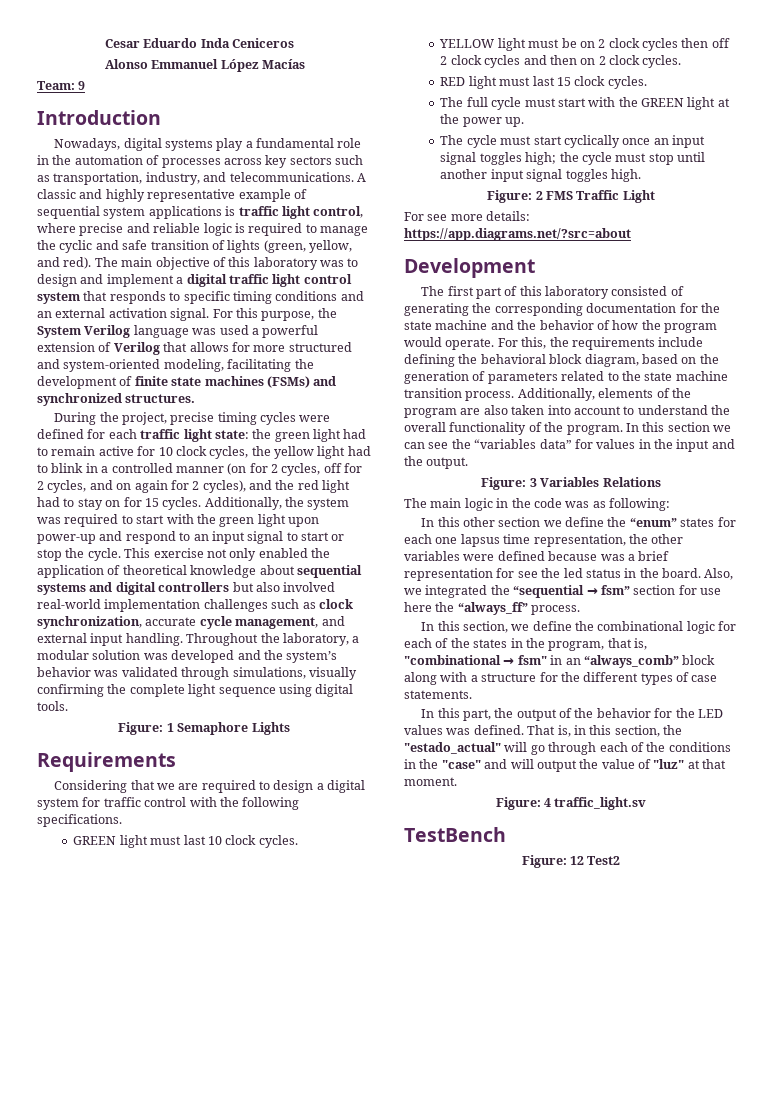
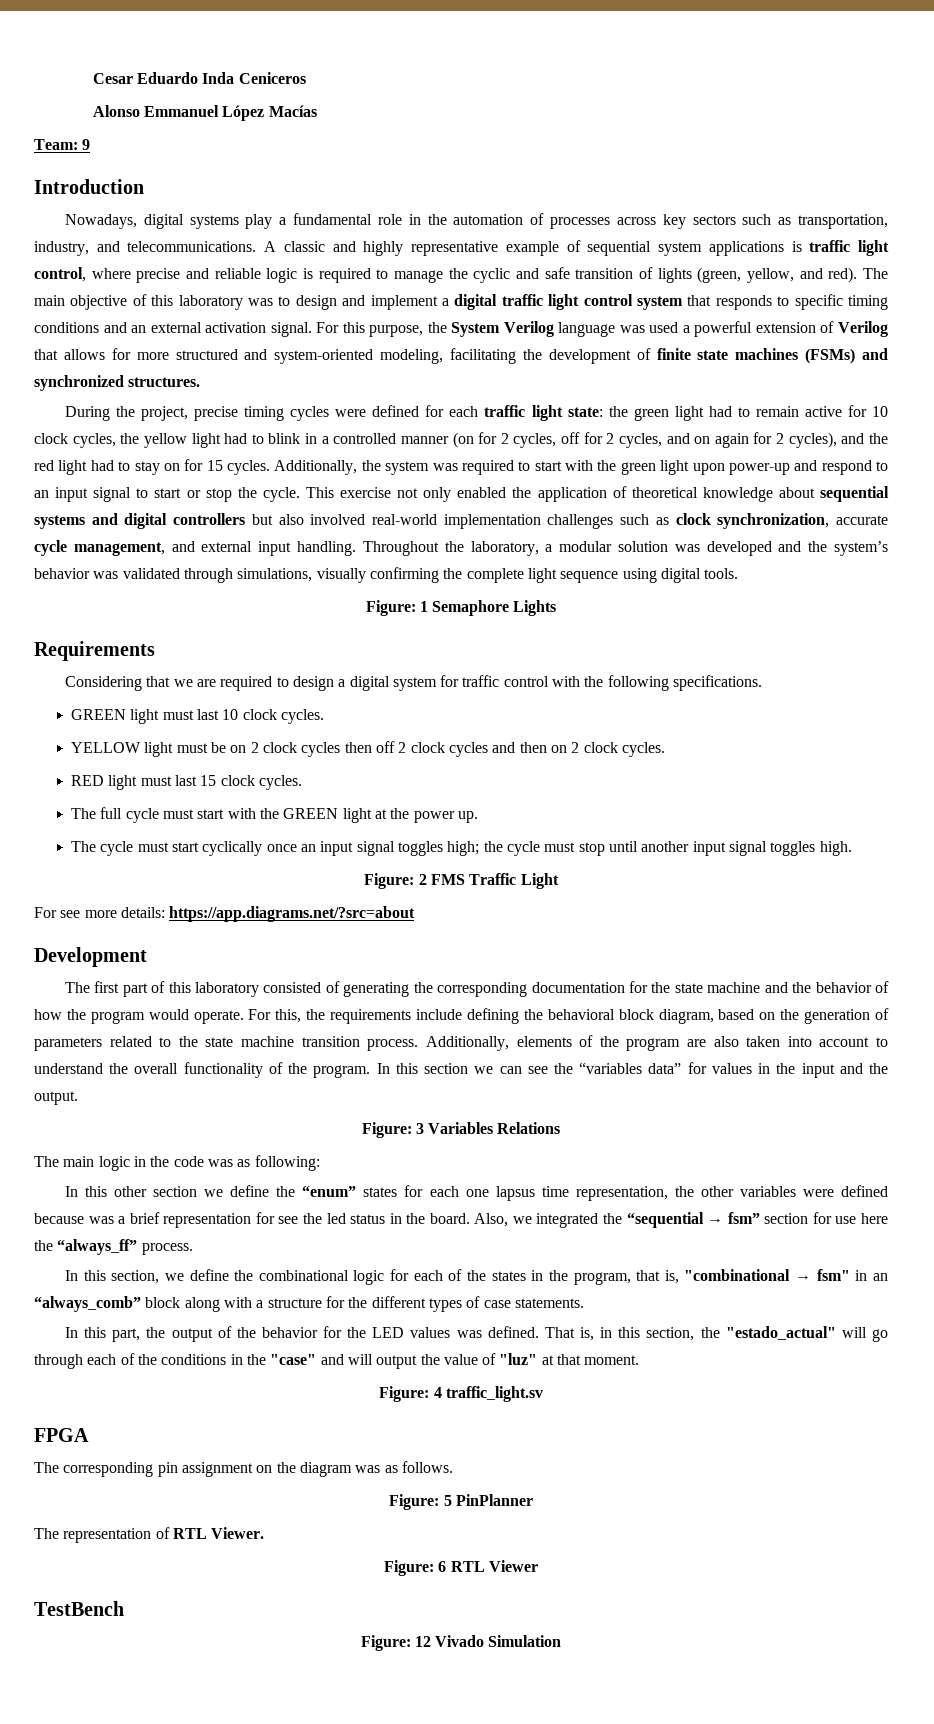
+ FPGA
+ The corresponding pin assignment on the diagram was as follows.
+ Figure: 5 PinPlanner
+ The representation of RTL Viewer.
+ Figure: 6 RTL Viewer
- Figure: 12 Test2
+ Figure: 12 Vivado Simulation

